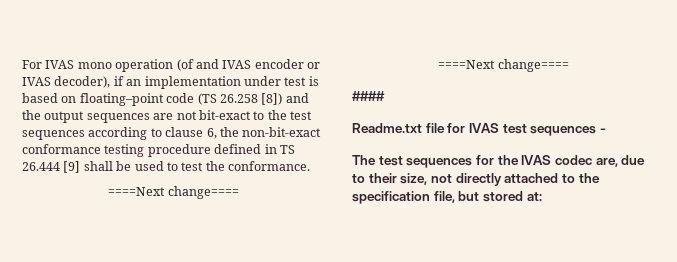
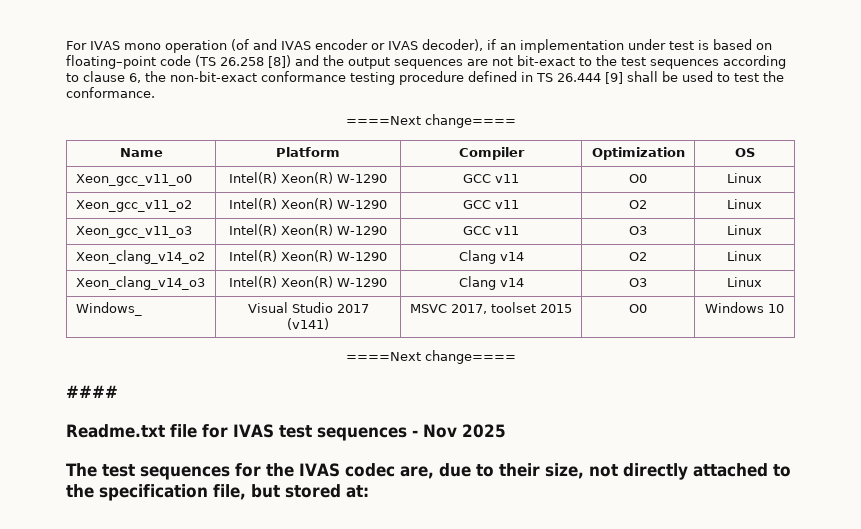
+ Name | Platform | Compiler | Optimization | OS
+ Xeon_gcc_v11_o0 | Intel(R) Xeon(R) W-1290 | GCC v11 | O0 | Linux
+ Xeon_gcc_v11_o2 | Intel(R) Xeon(R) W-1290 | GCC v11 | O2 | Linux
+ Xeon_gcc_v11_o3 | Intel(R) Xeon(R) W-1290 | GCC v11 | O3 | Linux
+ Xeon_clang_v14_o2 | Intel(R) Xeon(R) W-1290 | Clang v14 | O2 | Linux
+ Xeon_clang_v14_o3 | Intel(R) Xeon(R) W-1290 | Clang v14 | O3 | Linux
+ Windows_ | Visual Studio 2017 (v141) | MSVC 2017, toolset 2015 | O0 | Windows 10
- Readme.txt file for IVAS test sequences -
+ Readme.txt file for IVAS test sequences - Nov 2025

